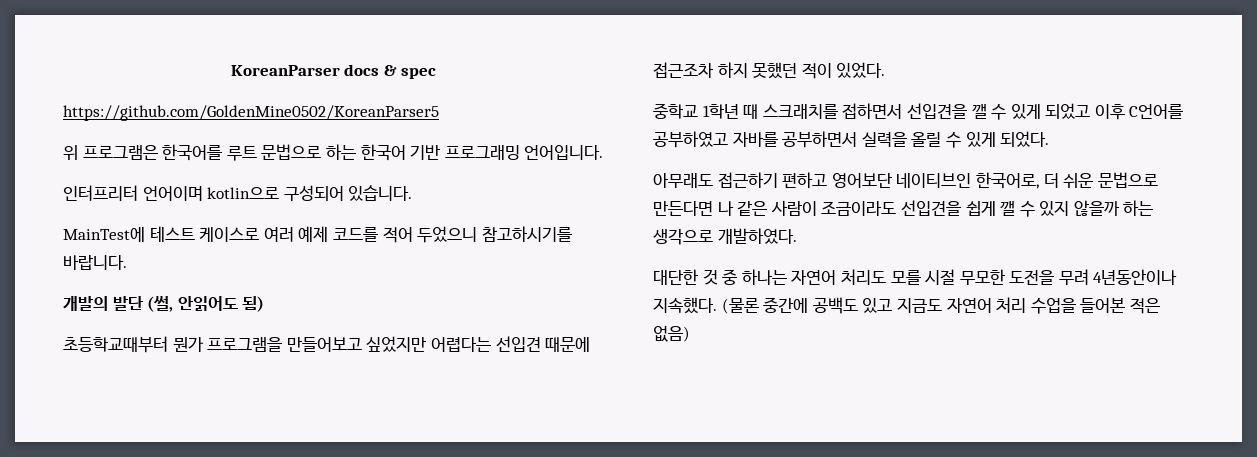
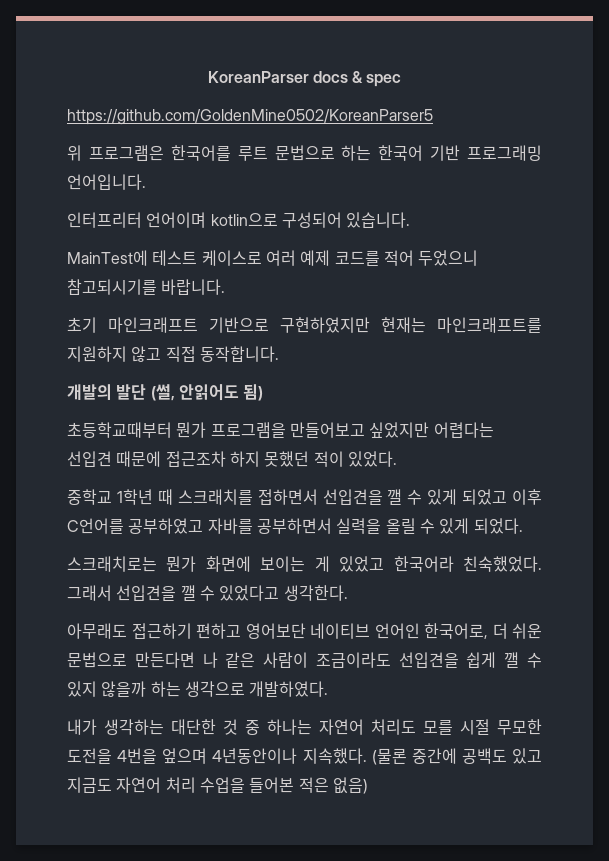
- MainTest에 테스트 케이스로 여러 예제 코드를 적어 두었으니 참고하시기를 바랍니다.
+ MainTest에 테스트 케이스로 여러 예제 코드를 적어 두었으니 참고되시기를 바랍니다.
+ 초기 마인크래프트 기반으로 구현하였지만 현재는 마인크래프트를 지원하지 않고 직접 동작합니다.
+ 스크래치로는 뭔가 화면에 보이는 게 있었고 한국어라 친숙했었다. 그래서 선입견을 깰 수 있었다고 생각한다.
- 아무래도 접근하기 편하고 영어보단 네이티브인 한국어로, 더 쉬운 문법으로 만든다면 나 같은 사람이 조금이라도 선입견을 쉽게 깰 수 있지 않을까 하는 생각으로 개발하였다.
+ 아무래도 접근하기 편하고 영어보단 네이티브 언어인 한국어로, 더 쉬운 문법으로 만든다면 나 같은 사람이 조금이라도 선입견을 쉽게 깰 수 있지 않을까 하는 생각으로 개발하였다.
- 대단한 것 중 하나는 자연어 처리도 모를 시절 무모한 도전을 무려 4년동안이나 지속했다.
+ 내가 생각하는 대단한 것 중 하나는 자연어 처리도 모를 시절 무모한 도전을 4번을 엎으며 4년동안이나 지속했다.

